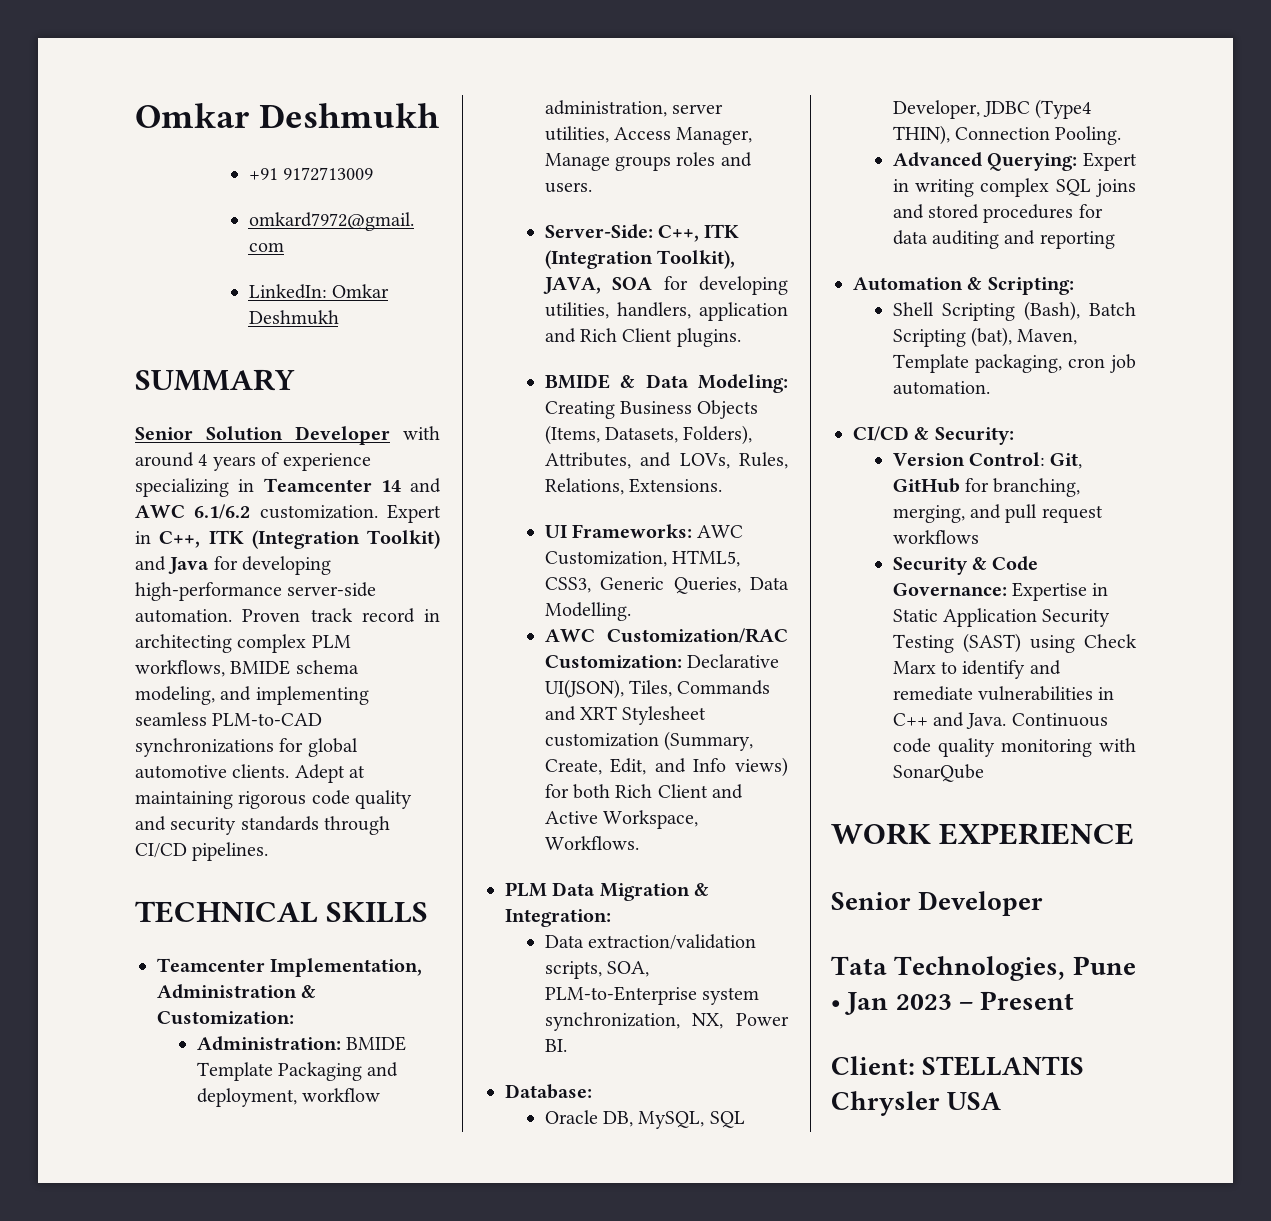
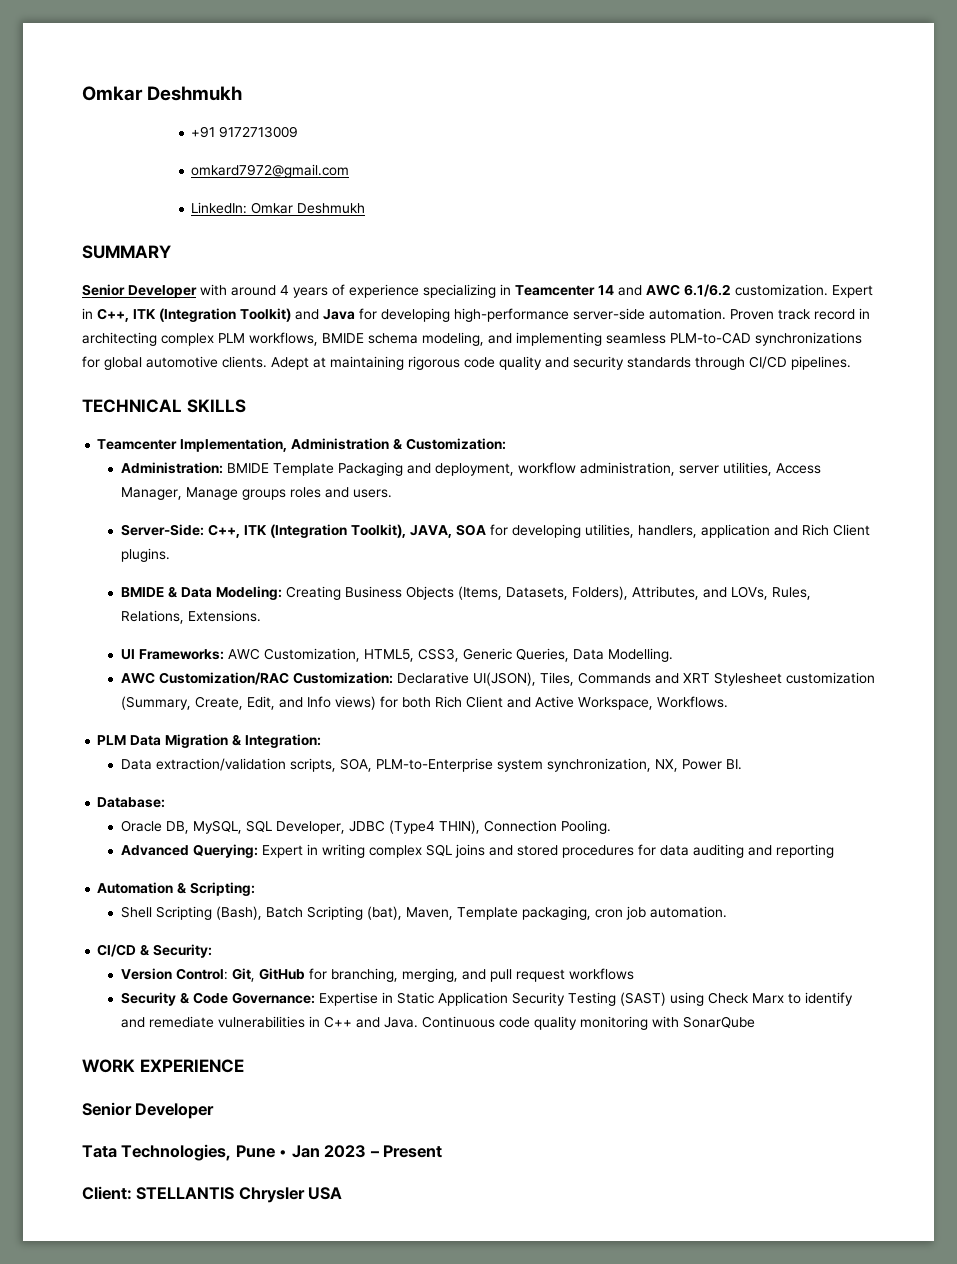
- Senior Solution Developer with around 4 years of experience specializing in Teamcenter 14 and AWC 6.1/6.2 customization.
+ Senior Developer with around 4 years of experience specializing in Teamcenter 14 and AWC 6.1/6.2 customization.

